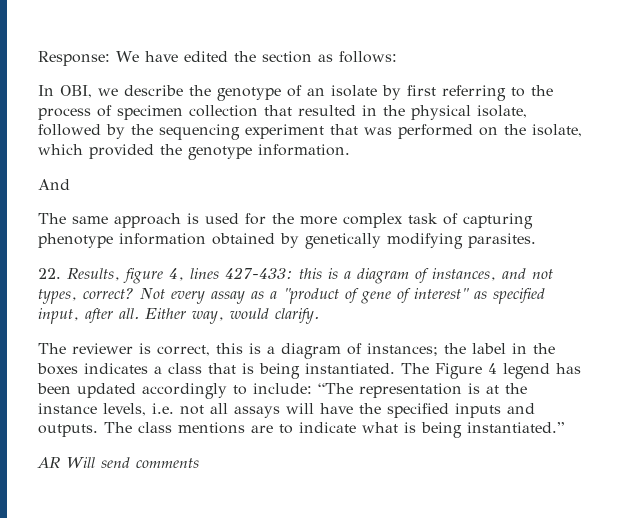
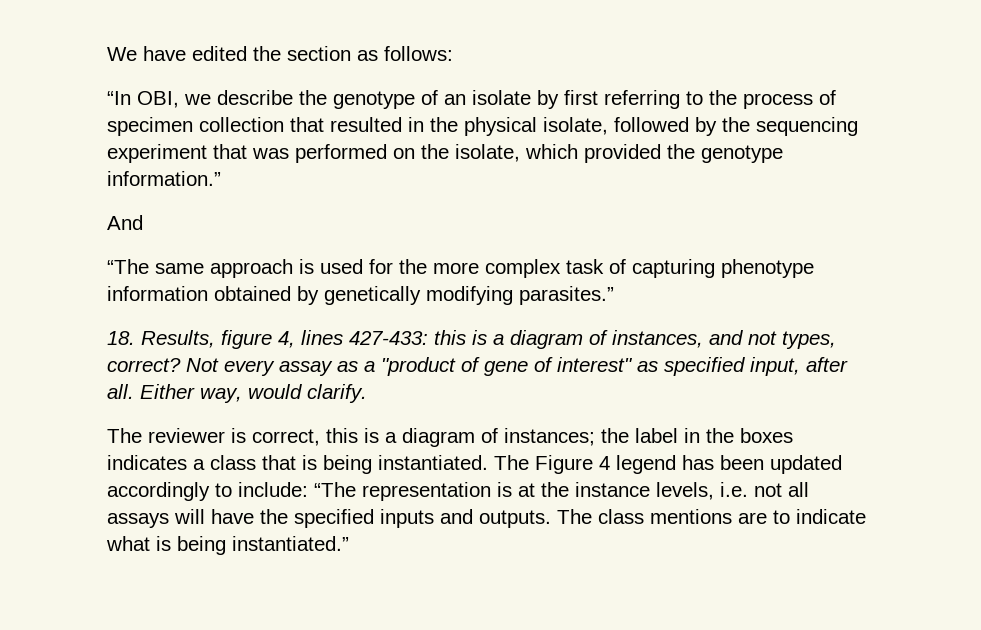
- Response: We have edited the section as follows:
+ We have edited the section as follows:
- In OBI, we describe the genotype of an isolate by first referring to the process of specimen collection that resulted in the physical isolate, followed by the sequencing experiment that was performed on the isolate, which provided the genotype information.
+ “In OBI, we describe the genotype of an isolate by first referring to the process of specimen collection that resulted in the physical isolate, followed by the sequencing experiment that was performed on the isolate, which provided the genotype information.”
- The same approach is used for the more complex task of capturing phenotype information obtained by genetically modifying parasites.
- 22. Results, figure 4, lines 427-433: this is a diagram of instances, and not types, correct?
+ “The same approach is used for the more complex task of capturing phenotype information obtained by genetically modifying parasites.”
+ 18. Results, figure 4, lines 427-433: this is a diagram of instances, and not types, correct?
- AR Will send comments

